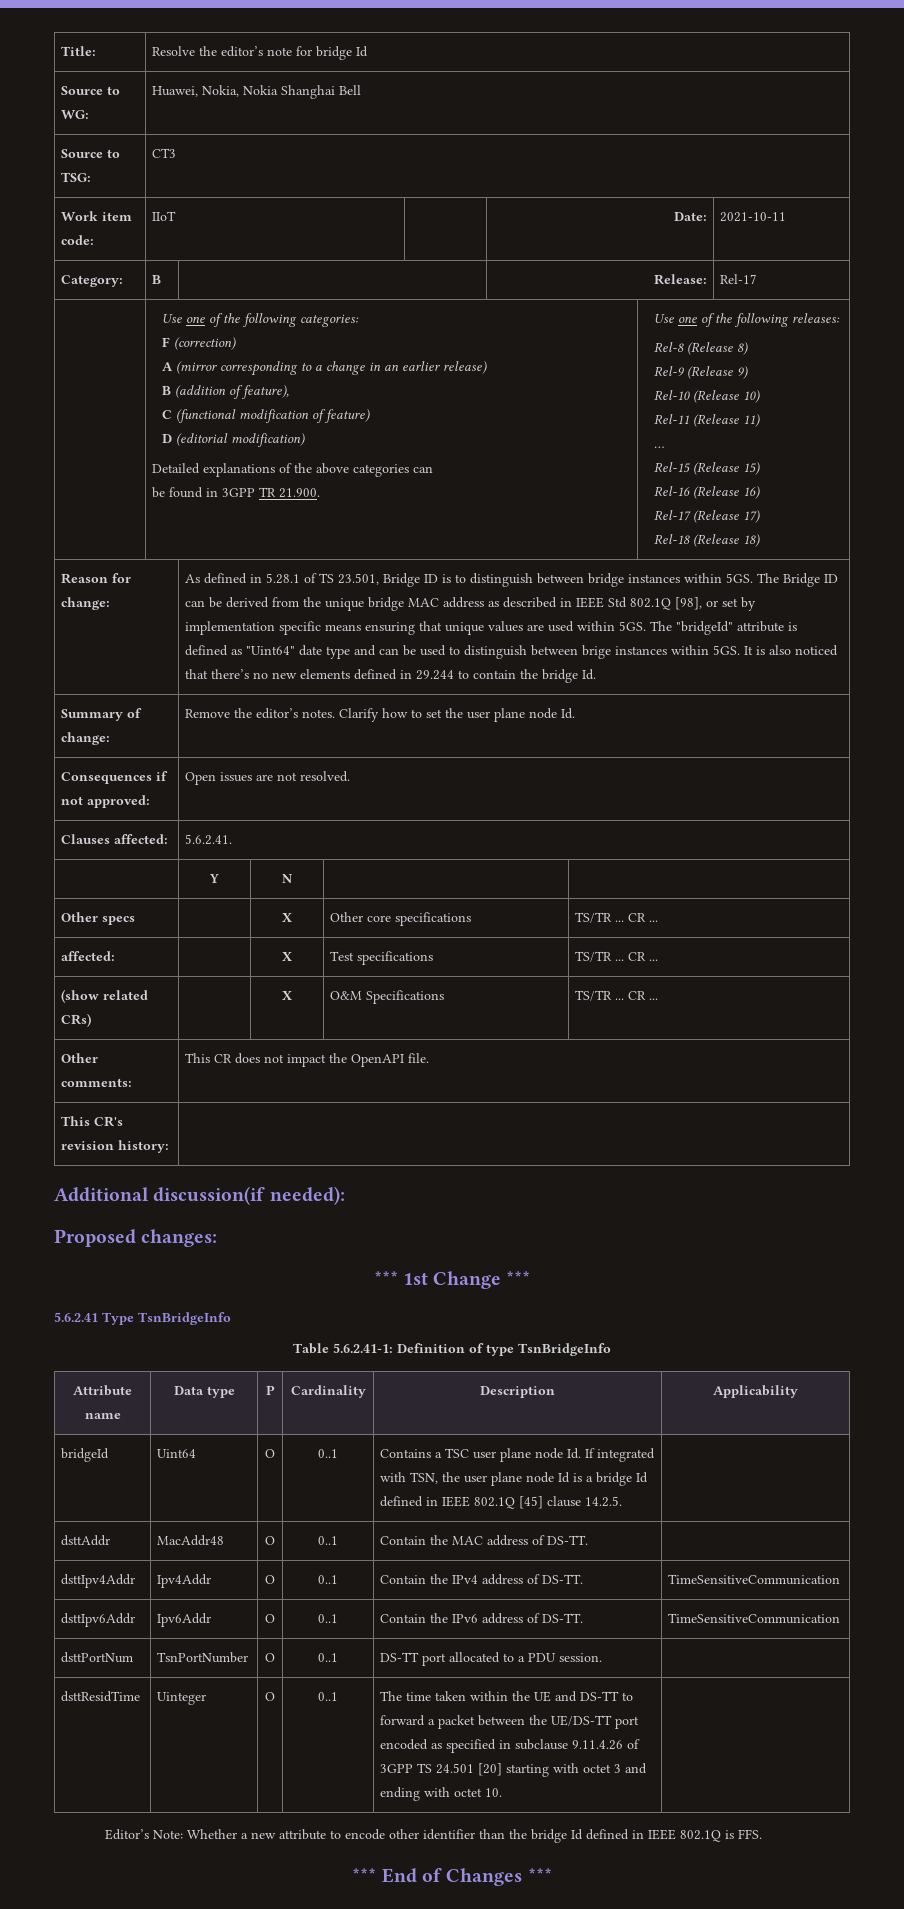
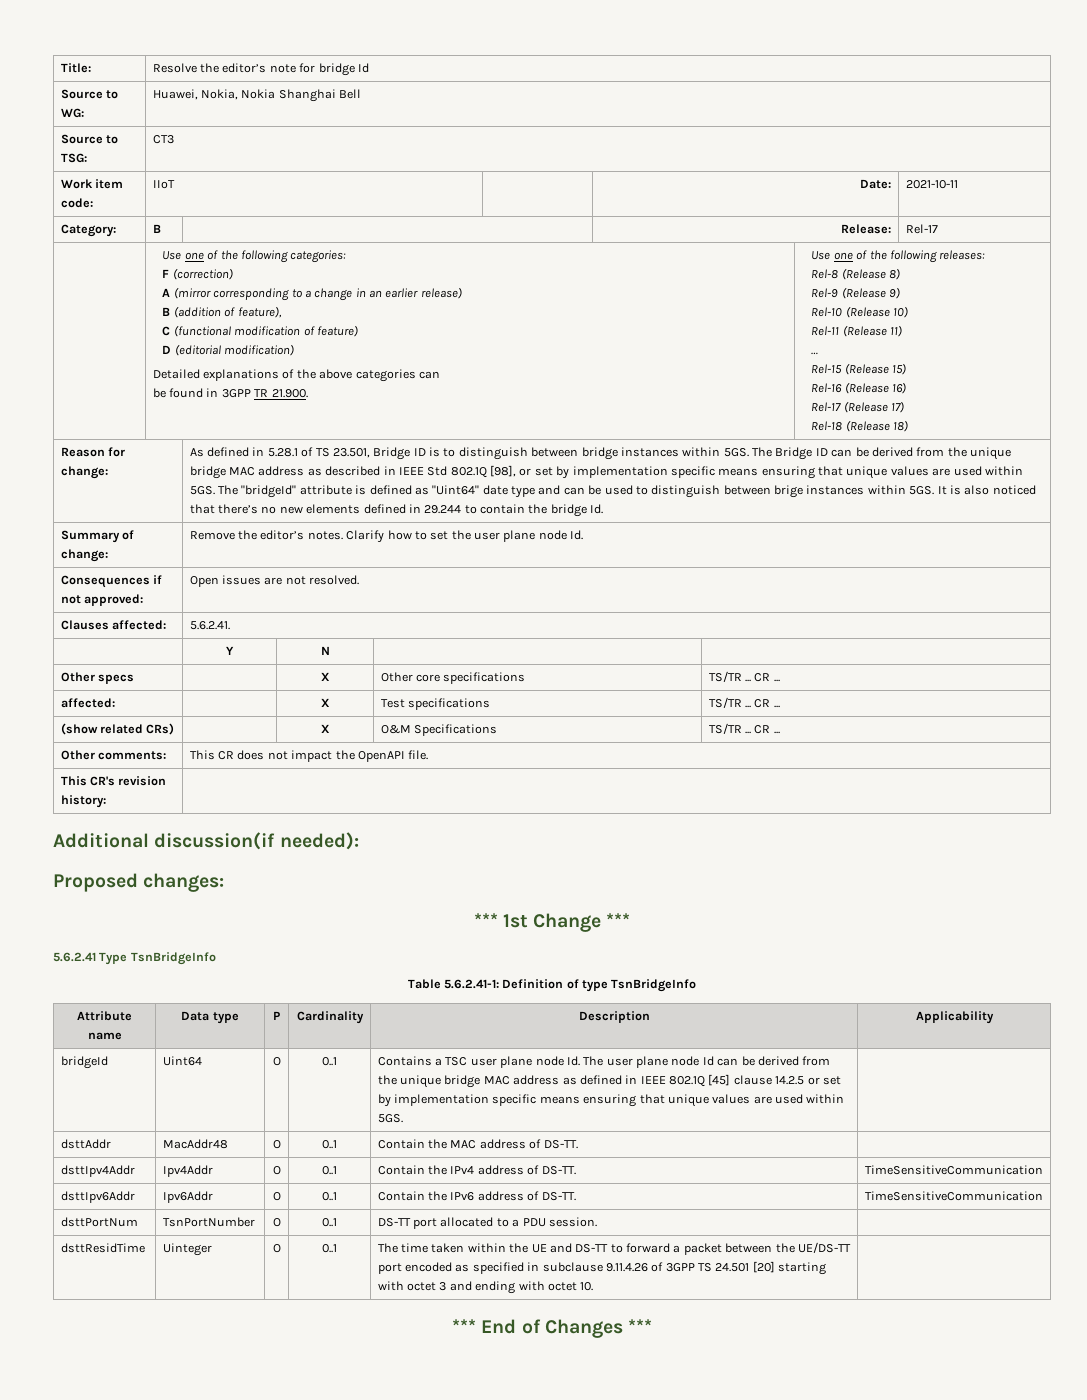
- Contains a TSC user plane node Id. If integrated with TSN, the user plane node Id is a bridge Id defined in IEEE 802.1Q [45] clause 14.2.5.
+ Contains a TSC user plane node Id. The user plane node Id can be derived from the unique bridge MAC address as defined in IEEE 802.1Q [45] clause 14.2.5 or set by implementation specific means ensuring that unique values are used within 5GS.
- Editor’s Note: Whether a new attribute to encode other identifier than the bridge Id defined in IEEE 802.1Q is FFS.

